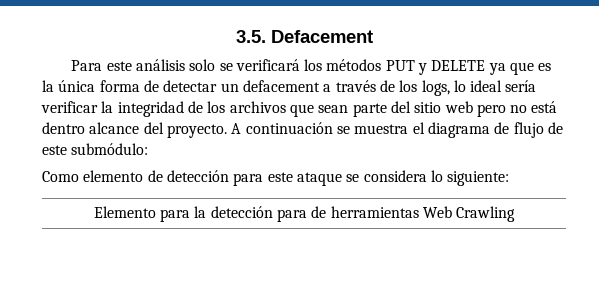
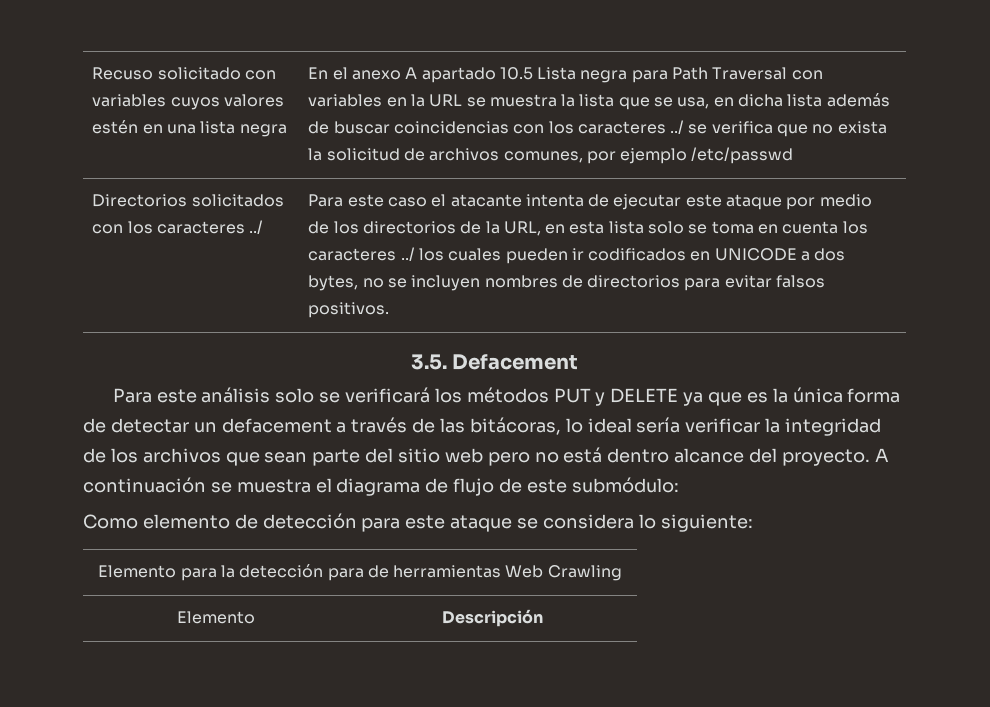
+ Recuso solicitado con variables cuyos valores estén en una lista negra | En el anexo A apartado 10.5 Lista negra para Path Traversal con variables en la URL se muestra la lista que se usa, en dicha lista además de buscar coincidencias con los caracteres ../ se verifica que no exista la solicitud de archivos comunes, por ejemplo /etc/passwd
+ Directorios solicitados con los caracteres ../ | Para este caso el atacante intenta de ejecutar este ataque por medio de los directorios de la URL, en esta lista solo se toma en cuenta los caracteres ../ los cuales pueden ir codificados en UNICODE a dos bytes, no se incluyen nombres de directorios para evitar falsos positivos.
- Para este análisis solo se verificará los métodos PUT y DELETE ya que es la única forma de detectar un defacement a través de los logs, lo ideal sería verificar la integridad de los archivos que sean parte del sitio web pero no está dentro alcance del proyecto.
+ Para este análisis solo se verificará los métodos PUT y DELETE ya que es la única forma de detectar un defacement a través de las bitácoras, lo ideal sería verificar la integridad de los archivos que sean parte del sitio web pero no está dentro alcance del proyecto.
+ Elemento | Descripción

